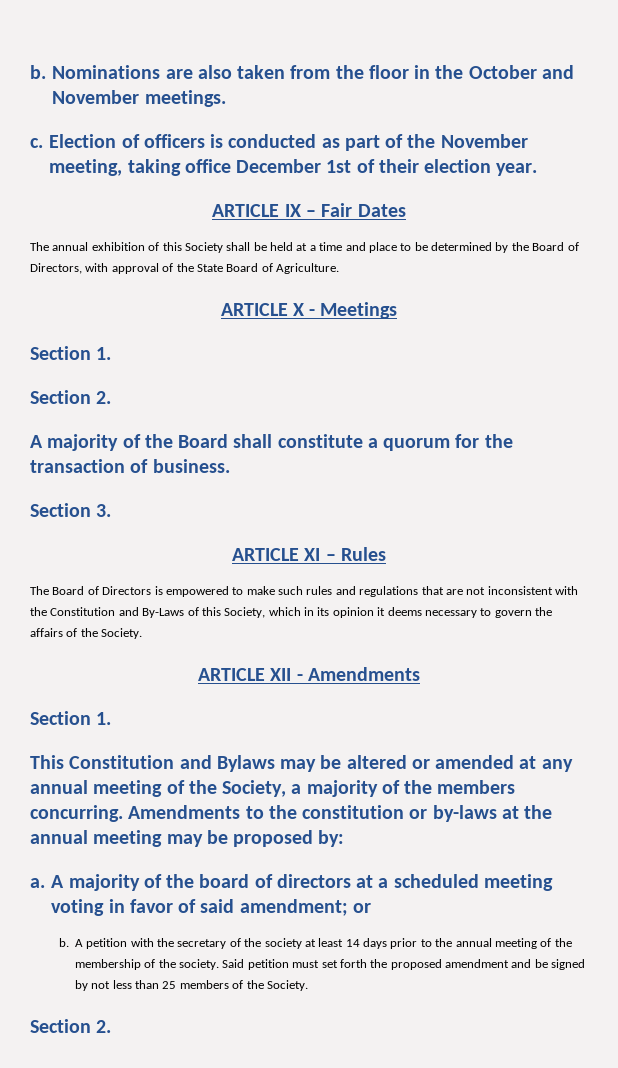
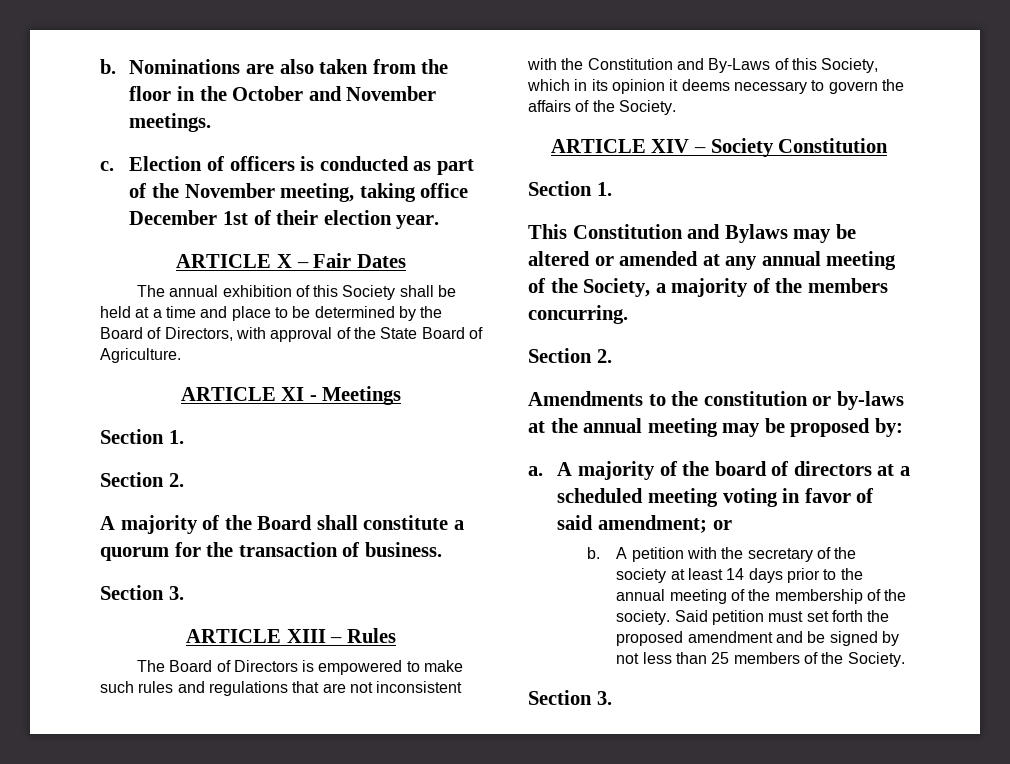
- ARTICLE IX – Fair Dates
+ ARTICLE X – Fair Dates
- ARTICLE X - Meetings
+ ARTICLE XI - Meetings
- ARTICLE XI – Rules
+ ARTICLE XIII – Rules
- ARTICLE XII - Amendments
+ ARTICLE XIV – Society Constitution
- This Constitution and Bylaws may be altered or amended at any annual meeting of the Society, a majority of the members concurring. Amendments to the constitution or by-laws at the annual meeting may be proposed by:
+ This Constitution and Bylaws may be altered or amended at any annual meeting of the Society, a majority of the members concurring.
+ Section 2.
+ Amendments to the constitution or by-laws at the annual meeting may be proposed by:
  Said petition must set forth the proposed amendment and be signed by not less than 25 members of the Society.
- Section 2.
+ Section 3.

